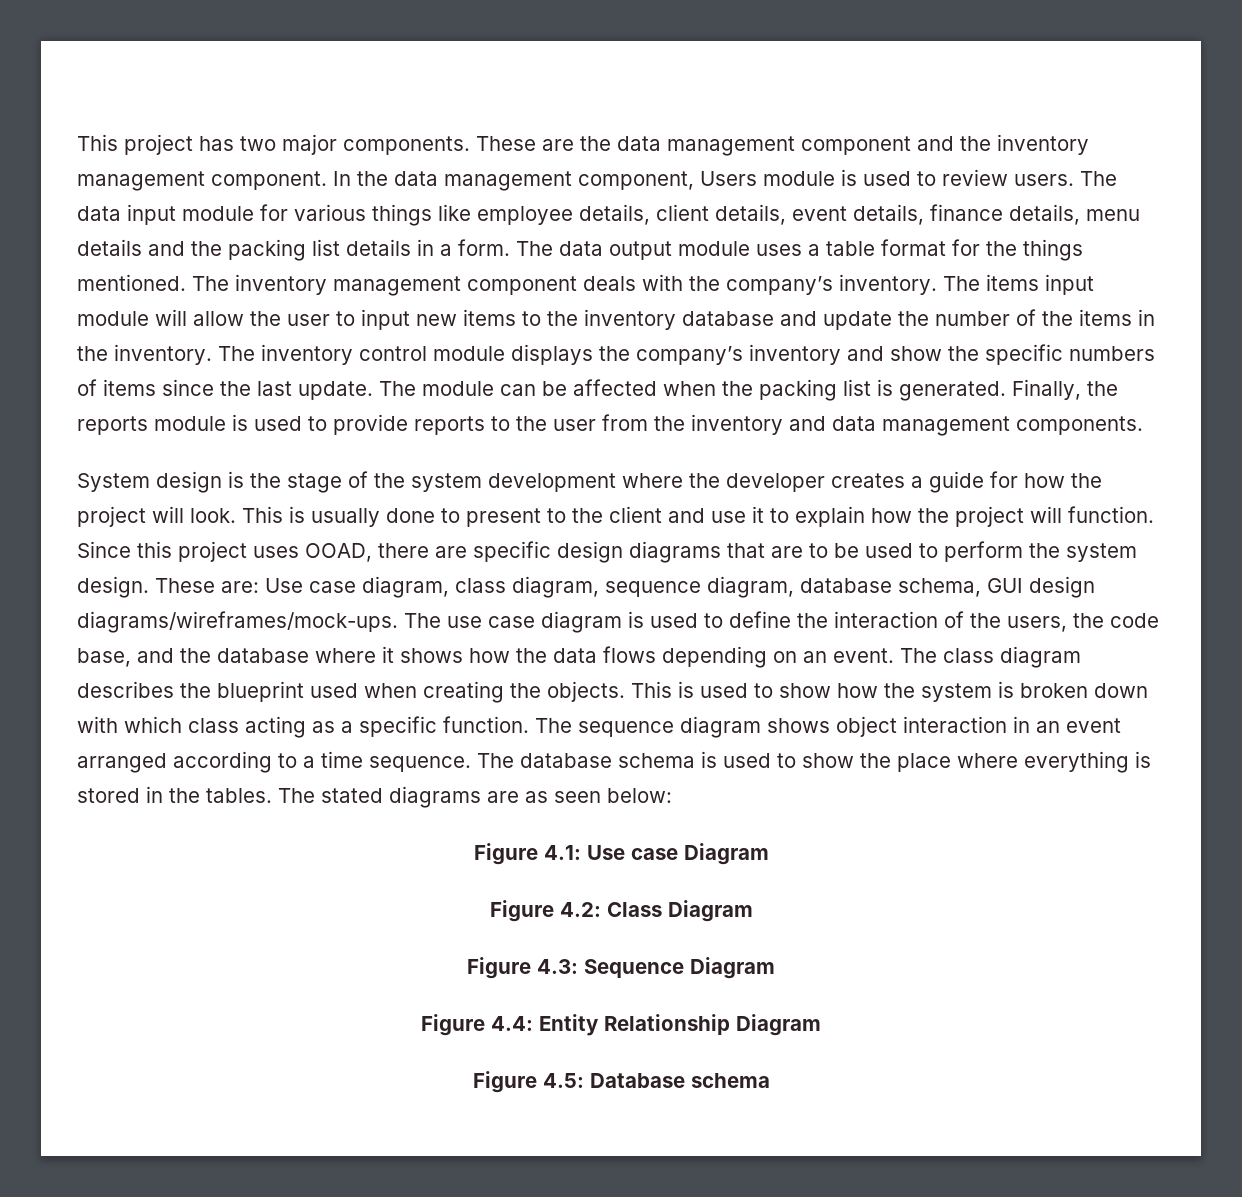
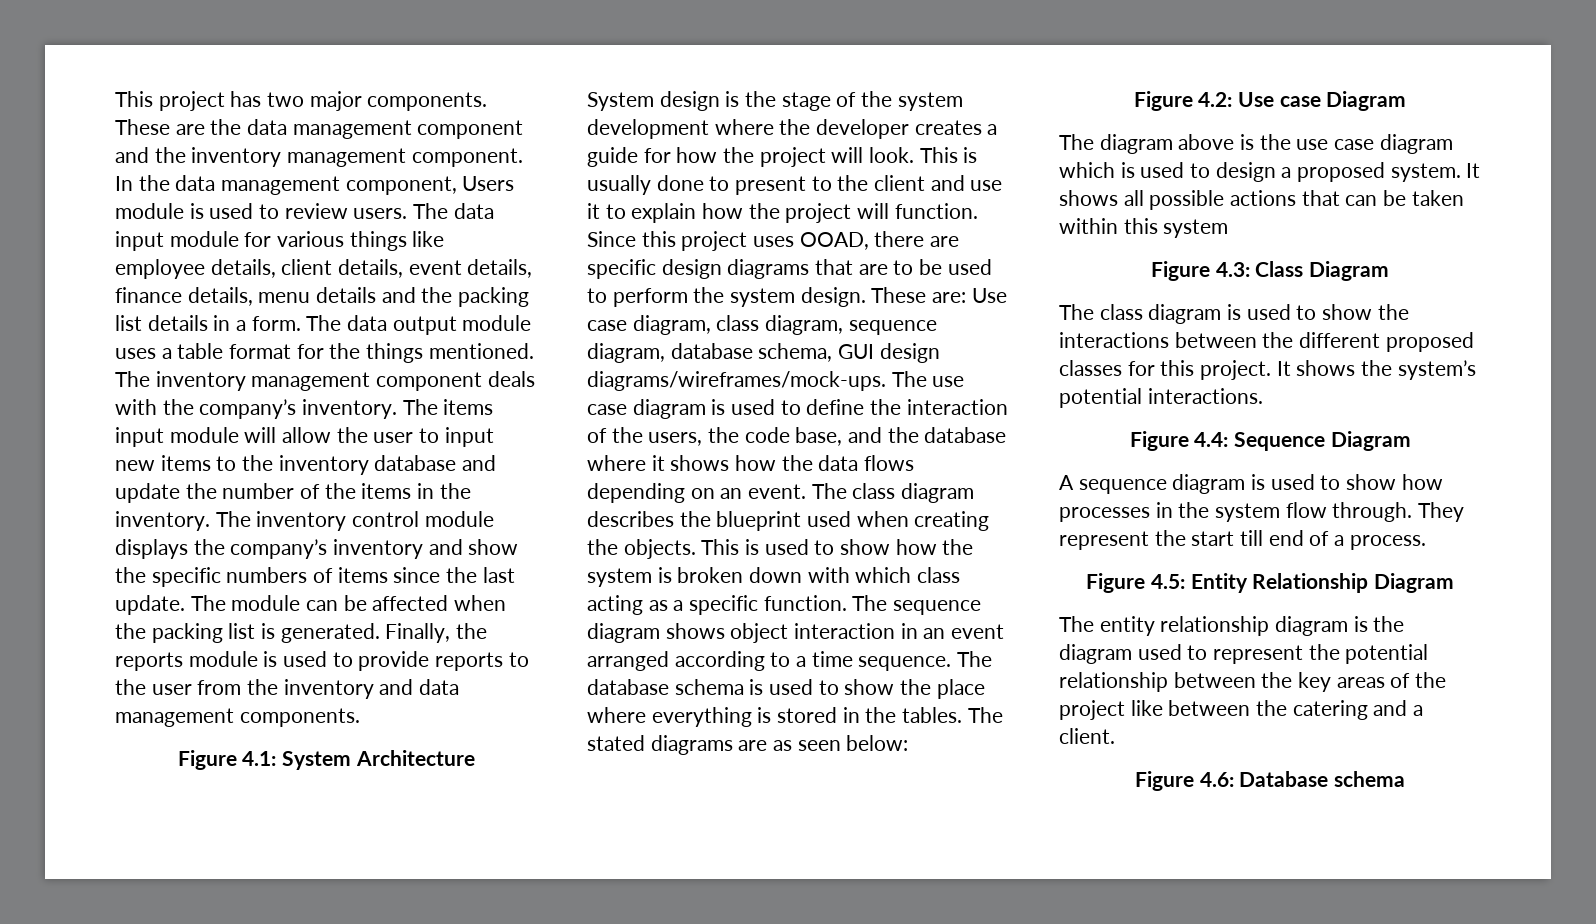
+ Figure 4.1: System Architecture
- Figure 4.1: Use case Diagram
+ Figure 4.2: Use case Diagram
- Figure 4.2: Class Diagram
+ The diagram above is the use case diagram which is used to design a proposed system. It shows all possible actions that can be taken within this system
+ Figure 4.3: Class Diagram
- Figure 4.3: Sequence Diagram
+ The class diagram is used to show the interactions between the different proposed classes for this project. It shows the system’s potential interactions.
+ Figure 4.4: Sequence Diagram
- Figure 4.4: Entity Relationship Diagram
+ A sequence diagram is used to show how processes in the system flow through. They represent the start till end of a process.
+ Figure 4.5: Entity Relationship Diagram
- Figure 4.5: Database schema
+ The entity relationship diagram is the diagram used to represent the potential relationship between the key areas of the project like between the catering and a client.
+ Figure 4.6: Database schema

